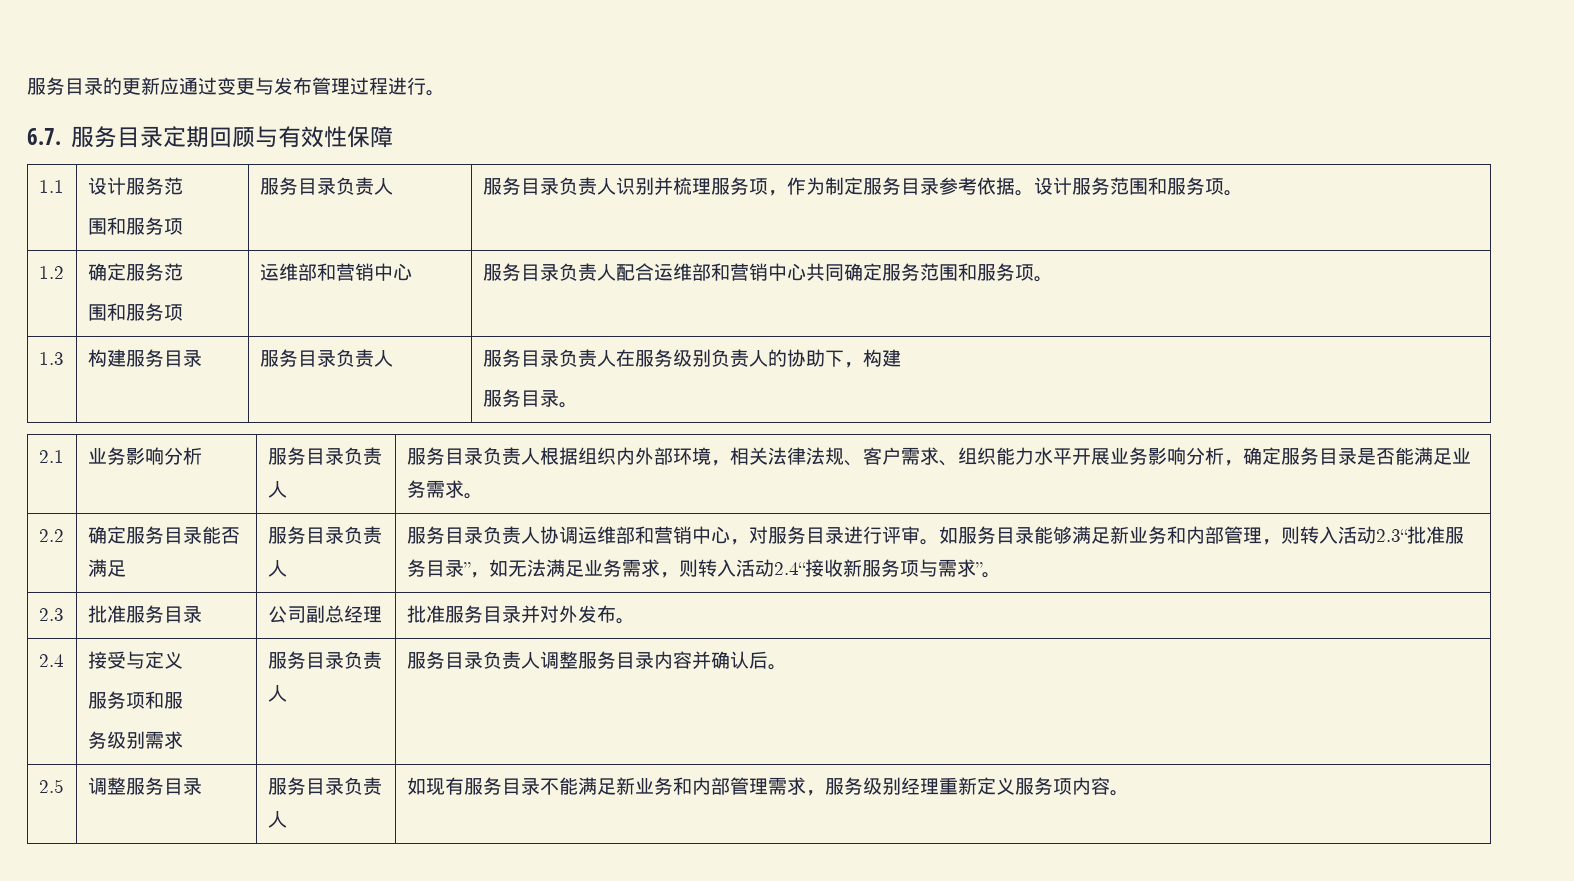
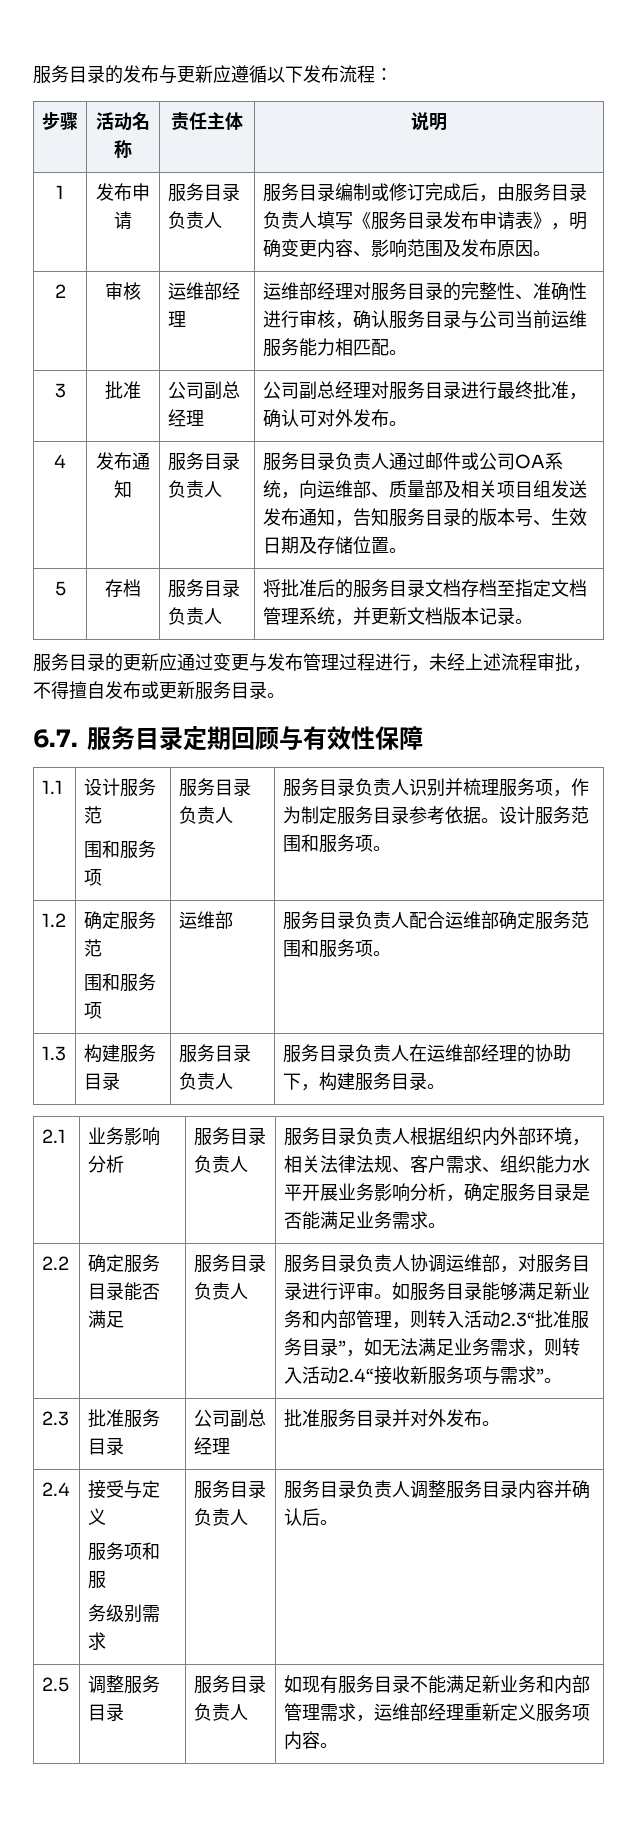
- 服务目录的更新应通过变更与发布管理过程进行。
+ 服务目录的发布与更新应遵循以下发布流程：
+ 步骤 | 活动名称 | 责任主体 | 说明
+ 1 | 发布申请 | 服务目录负责人 | 服务目录编制或修订完成后，由服务目录负责人填写《服务目录发布申请表》，明确变更内容、影响范围及发布原因。
+ 2 | 审核 | 运维部经理 | 运维部经理对服务目录的完整性、准确性进行审核，确认服务目录与公司当前运维服务能力相匹配。
+ 3 | 批准 | 公司副总经理 | 公司副总经理对服务目录进行最终批准，确认可对外发布。
+ 4 | 发布通知 | 服务目录负责人 | 服务目录负责人通过邮件或公司OA系统，向运维部、质量部及相关项目组发送发布通知，告知服务目录的版本号、生效日期及存储位置。
+ 5 | 存档 | 服务目录负责人 | 将批准后的服务目录文档存档至指定文档管理系统，并更新文档版本记录。
+ 服务目录的更新应通过变更与发布管理过程进行，未经上述流程审批，不得擅自发布或更新服务目录。
  1.2 | 确定服务范
- 围和服务项 | 运维部和营销中心 | 服务目录负责人配合运维部和营销中心共同确定服务范围和服务项。
+ 围和服务项 | 运维部 | 服务目录负责人配合运维部确定服务范围和服务项。
- 1.3 | 构建服务目录 | 服务目录负责人 | 服务目录负责人在服务级别负责人的协助下，构建
- 服务目录。
+ 1.3 | 构建服务目录 | 服务目录负责人 | 服务目录负责人在运维部经理的协助下，构建服务目录。
- 服务目录负责人协调运维部和营销中心，对服务目录进行评审。
+ 服务目录负责人协调运维部，对服务目录进行评审。
- 2.5 | 调整服务目录 | 服务目录负责人 | 如现有服务目录不能满足新业务和内部管理需求，服务级别经理重新定义服务项内容。
+ 2.5 | 调整服务目录 | 服务目录负责人 | 如现有服务目录不能满足新业务和内部管理需求，运维部经理重新定义服务项内容。

